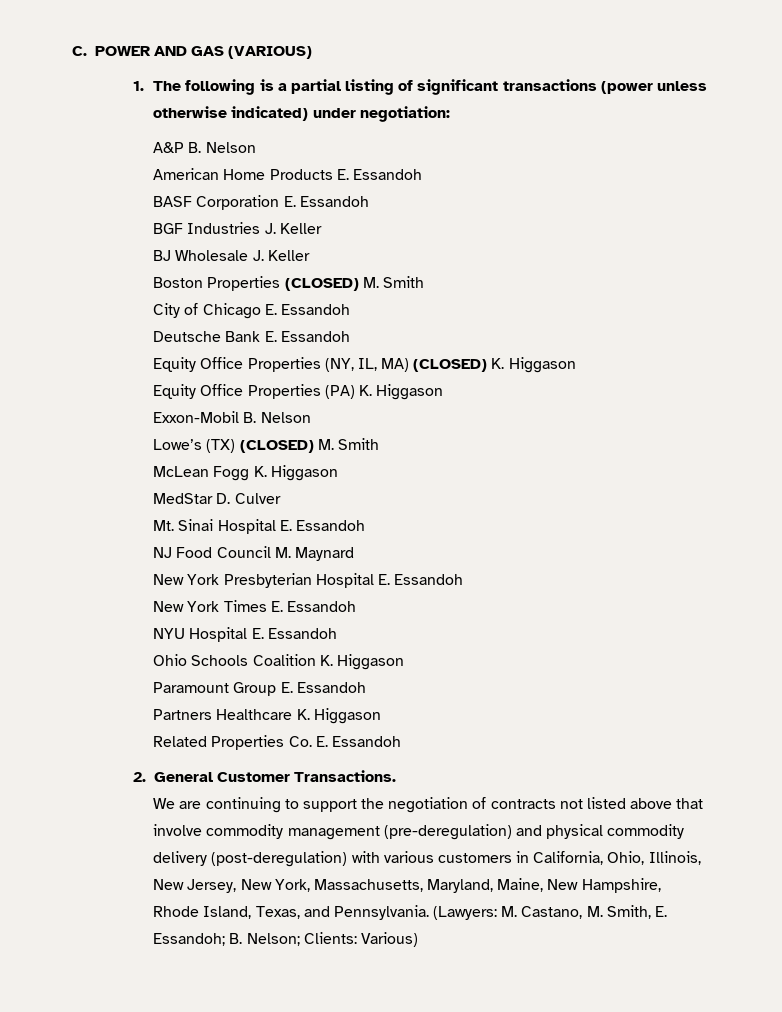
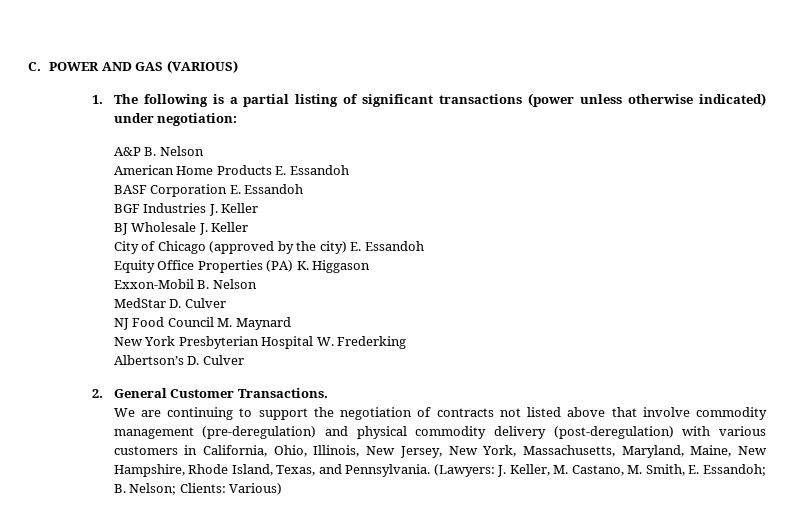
- Boston Properties (CLOSED) M. Smith
- City of Chicago E. Essandoh
- Deutsche Bank E. Essandoh
- Equity Office Properties (NY, IL, MA) (CLOSED) K. Higgason
+ City of Chicago (approved by the city) E. Essandoh
- Lowe’s (TX) (CLOSED) M. Smith
- McLean Fogg K. Higgason
  MedStar D. Culver
- Mt. Sinai Hospital E. Essandoh
- New York Presbyterian Hospital E. Essandoh
- New York Times E. Essandoh
- NYU Hospital E. Essandoh
- Ohio Schools Coalition K. Higgason
- Paramount Group E. Essandoh
- Partners Healthcare K. Higgason
- Related Properties Co. E. Essandoh
+ New York Presbyterian Hospital W. Frederking
+ Albertson’s D. Culver
- (Lawyers: M. Castano, M. Smith, E. Essandoh; B. Nelson; Clients: Various)
+ (Lawyers: J. Keller, M. Castano, M. Smith, E. Essandoh; B. Nelson; Clients: Various)

